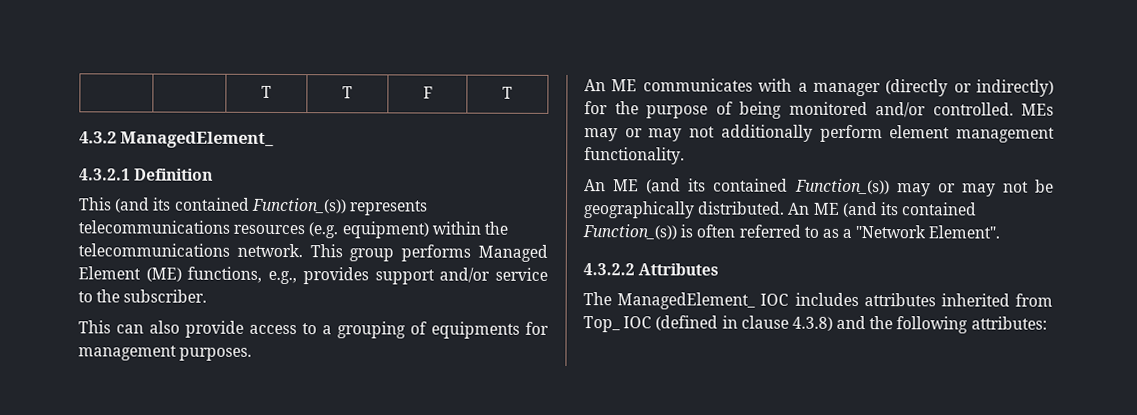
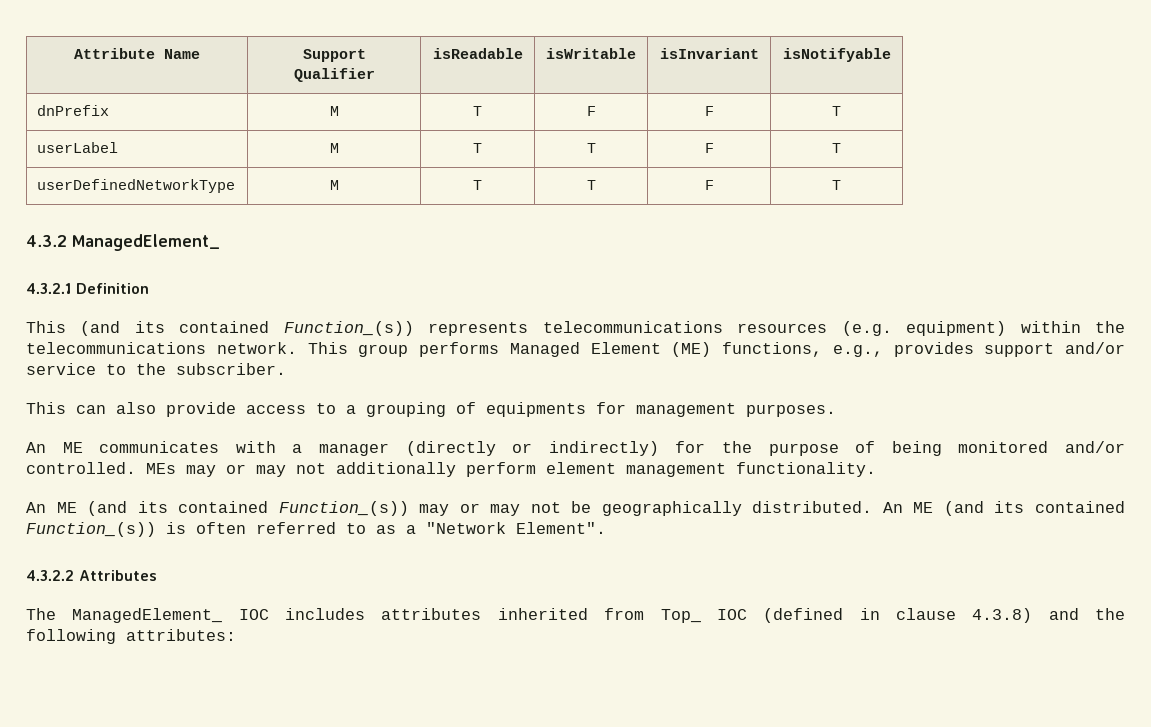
- | | T | T | F | T
+ Attribute Name | Support Qualifier | isReadable | isWritable | isInvariant | isNotifyable
+ dnPrefix | M | T | F | F | T
+ userLabel | M | T | T | F | T
+ userDefinedNetworkType | M | T | T | F | T

